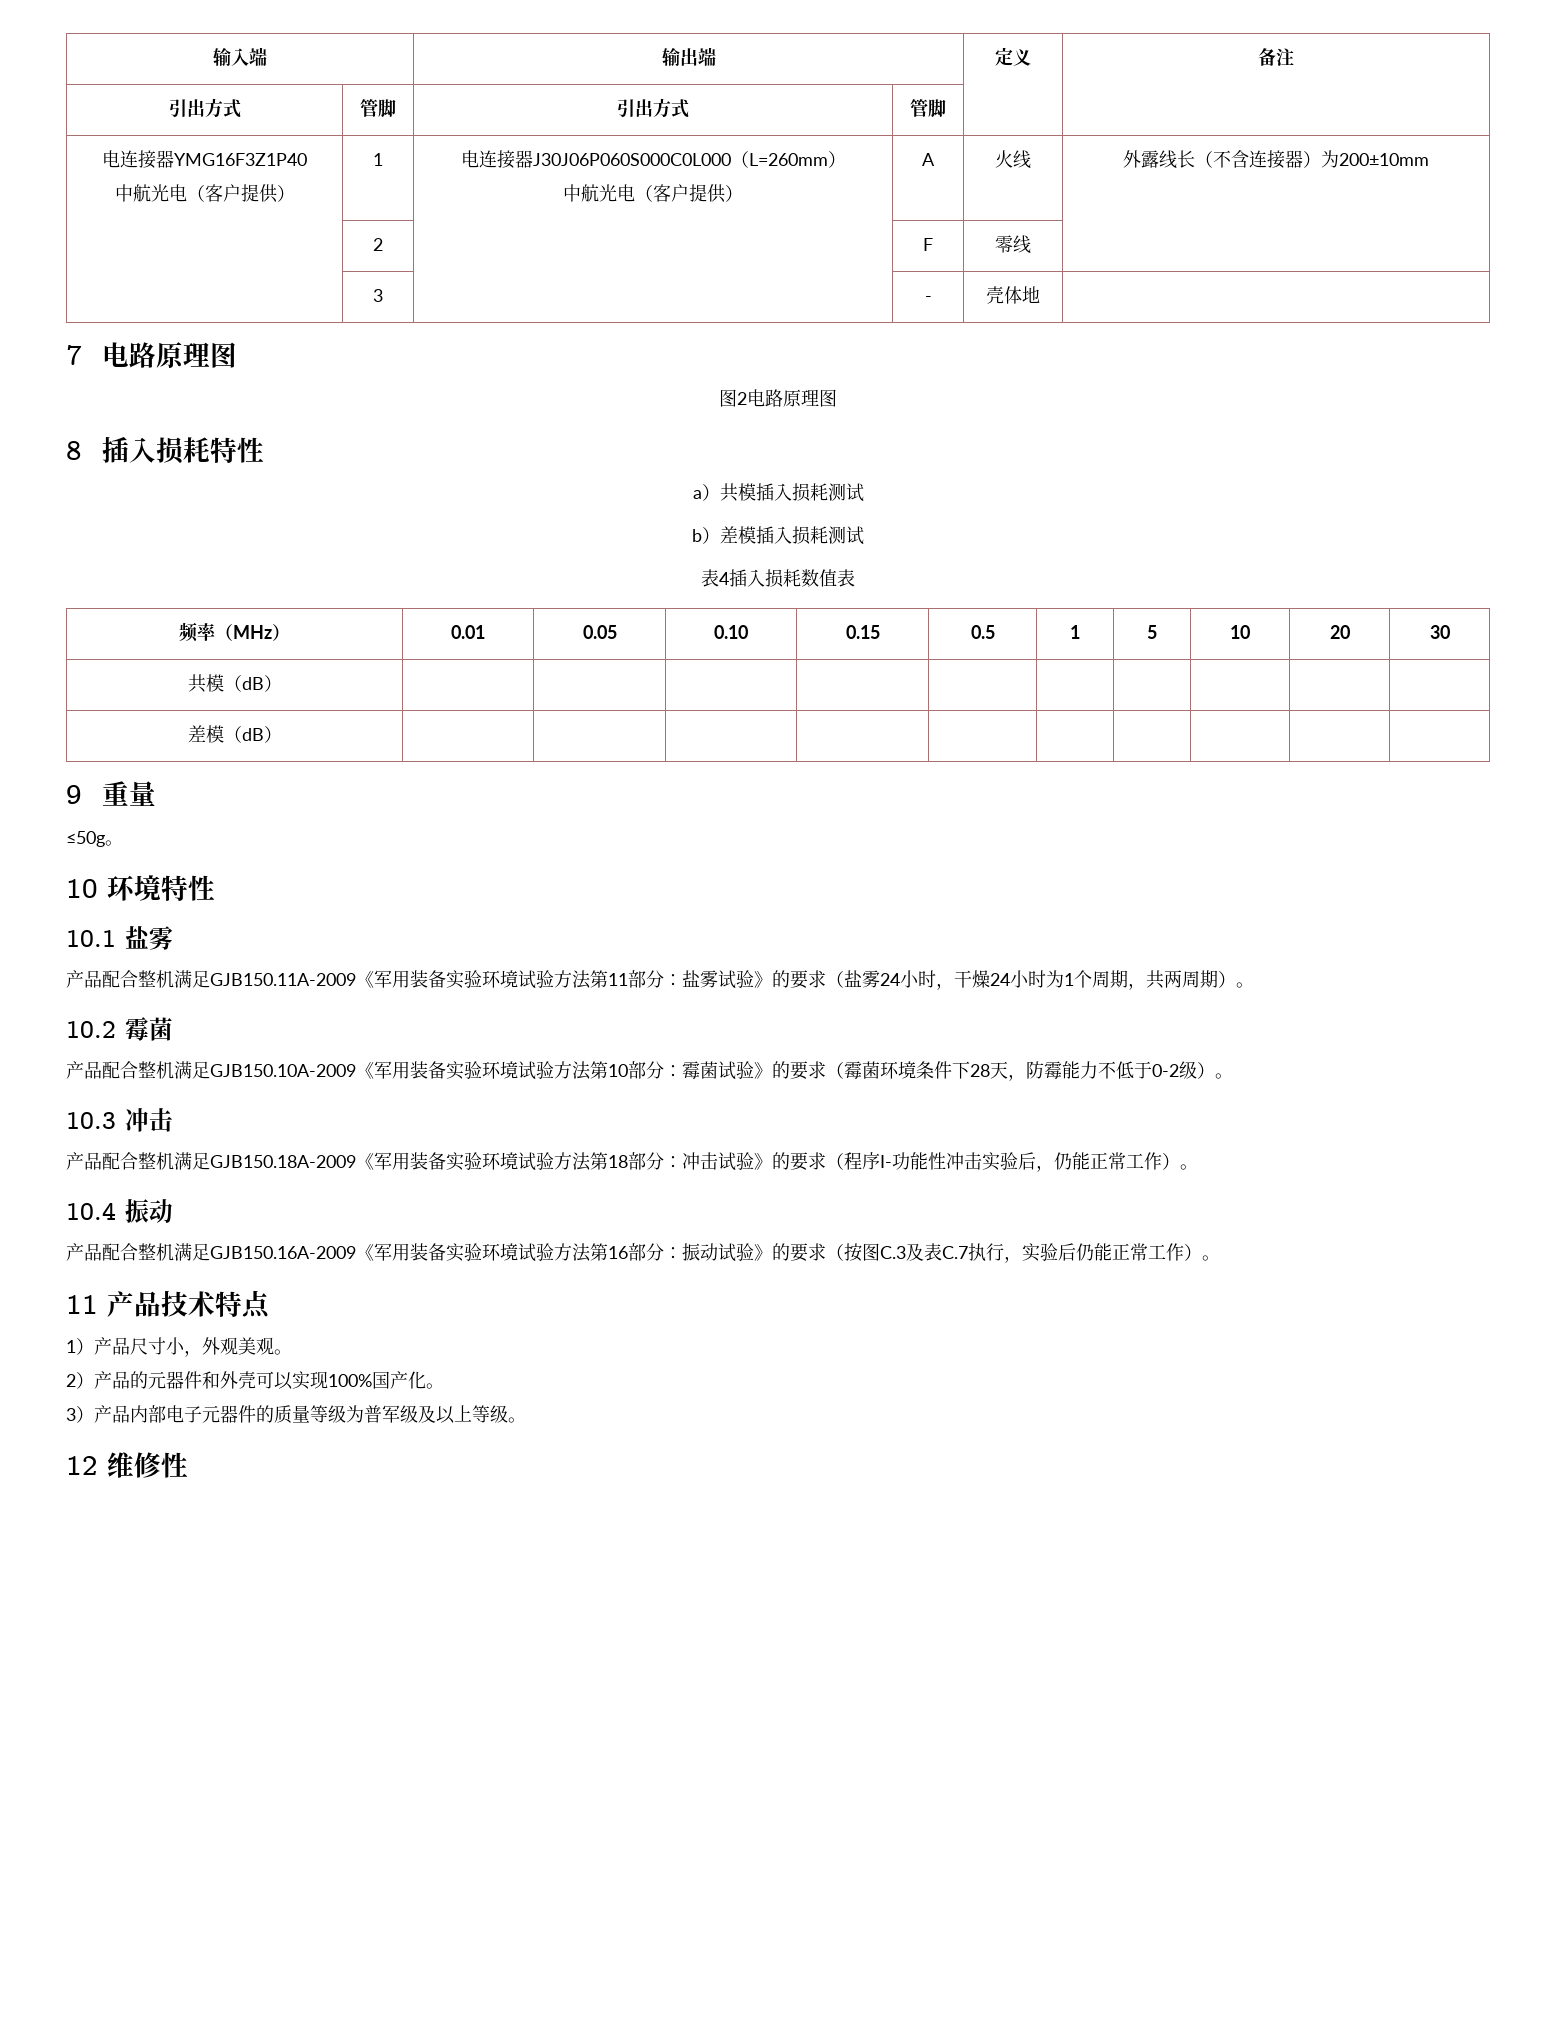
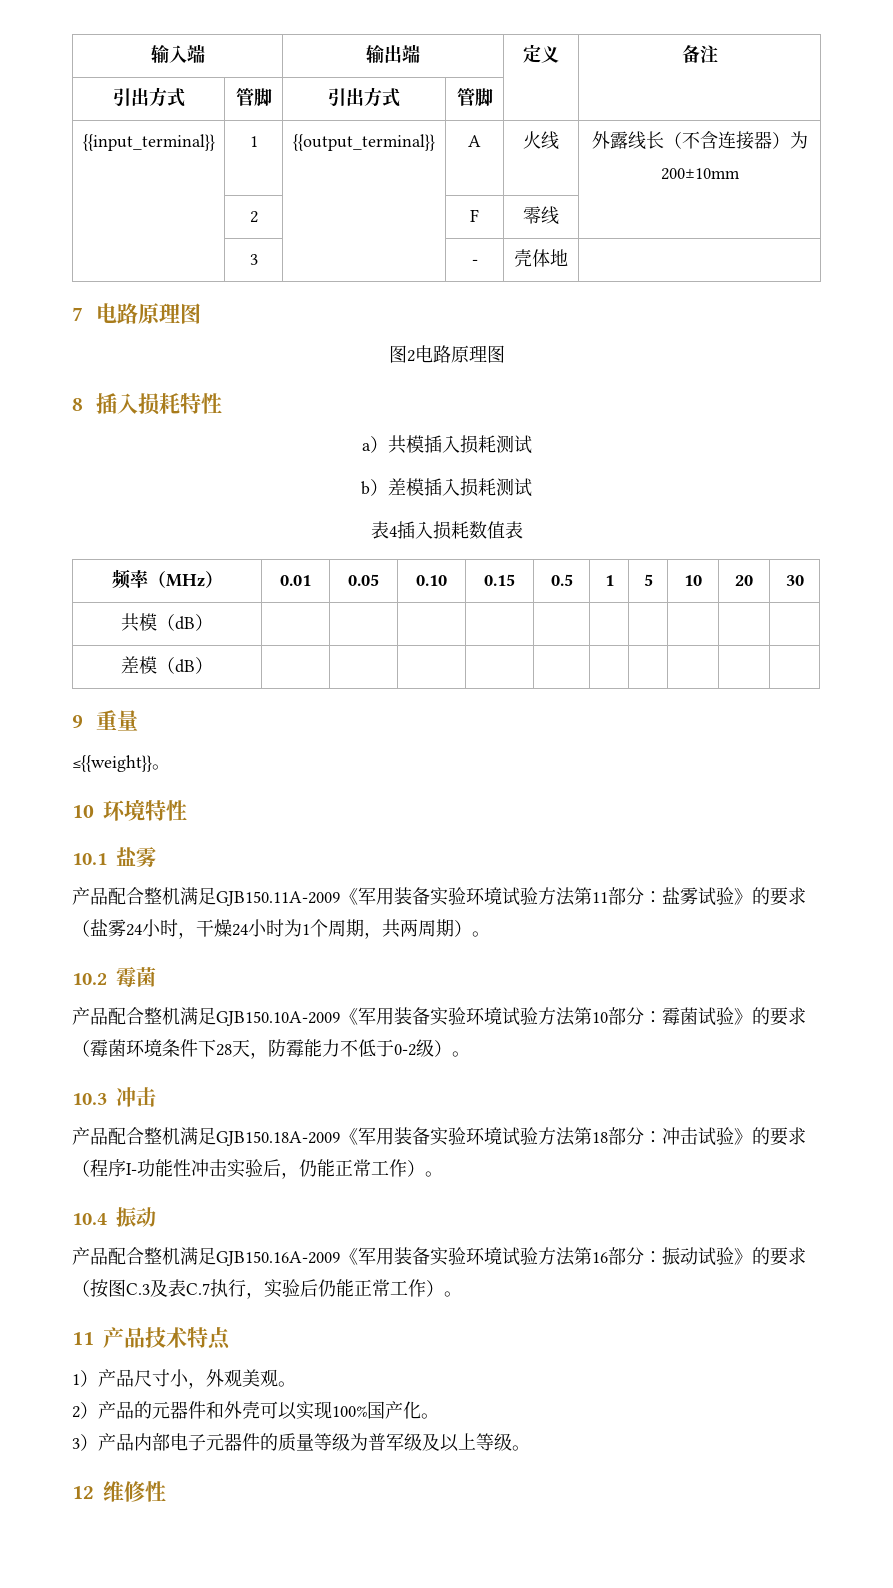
- 电连接器YMG16F3Z1P40
- 中航光电（客户提供） | 1 | 电连接器J30J06P060S000C0L000（L=260mm）
- 中航光电（客户提供） | A | 火线 | 外露线长（不含连接器）为200±10mm
+ {{input_terminal}} | 1 | {{output_terminal}} | A | 火线 | 外露线长（不含连接器）为200±10mm
- ≤50g。
+ ≤{{weight}}。

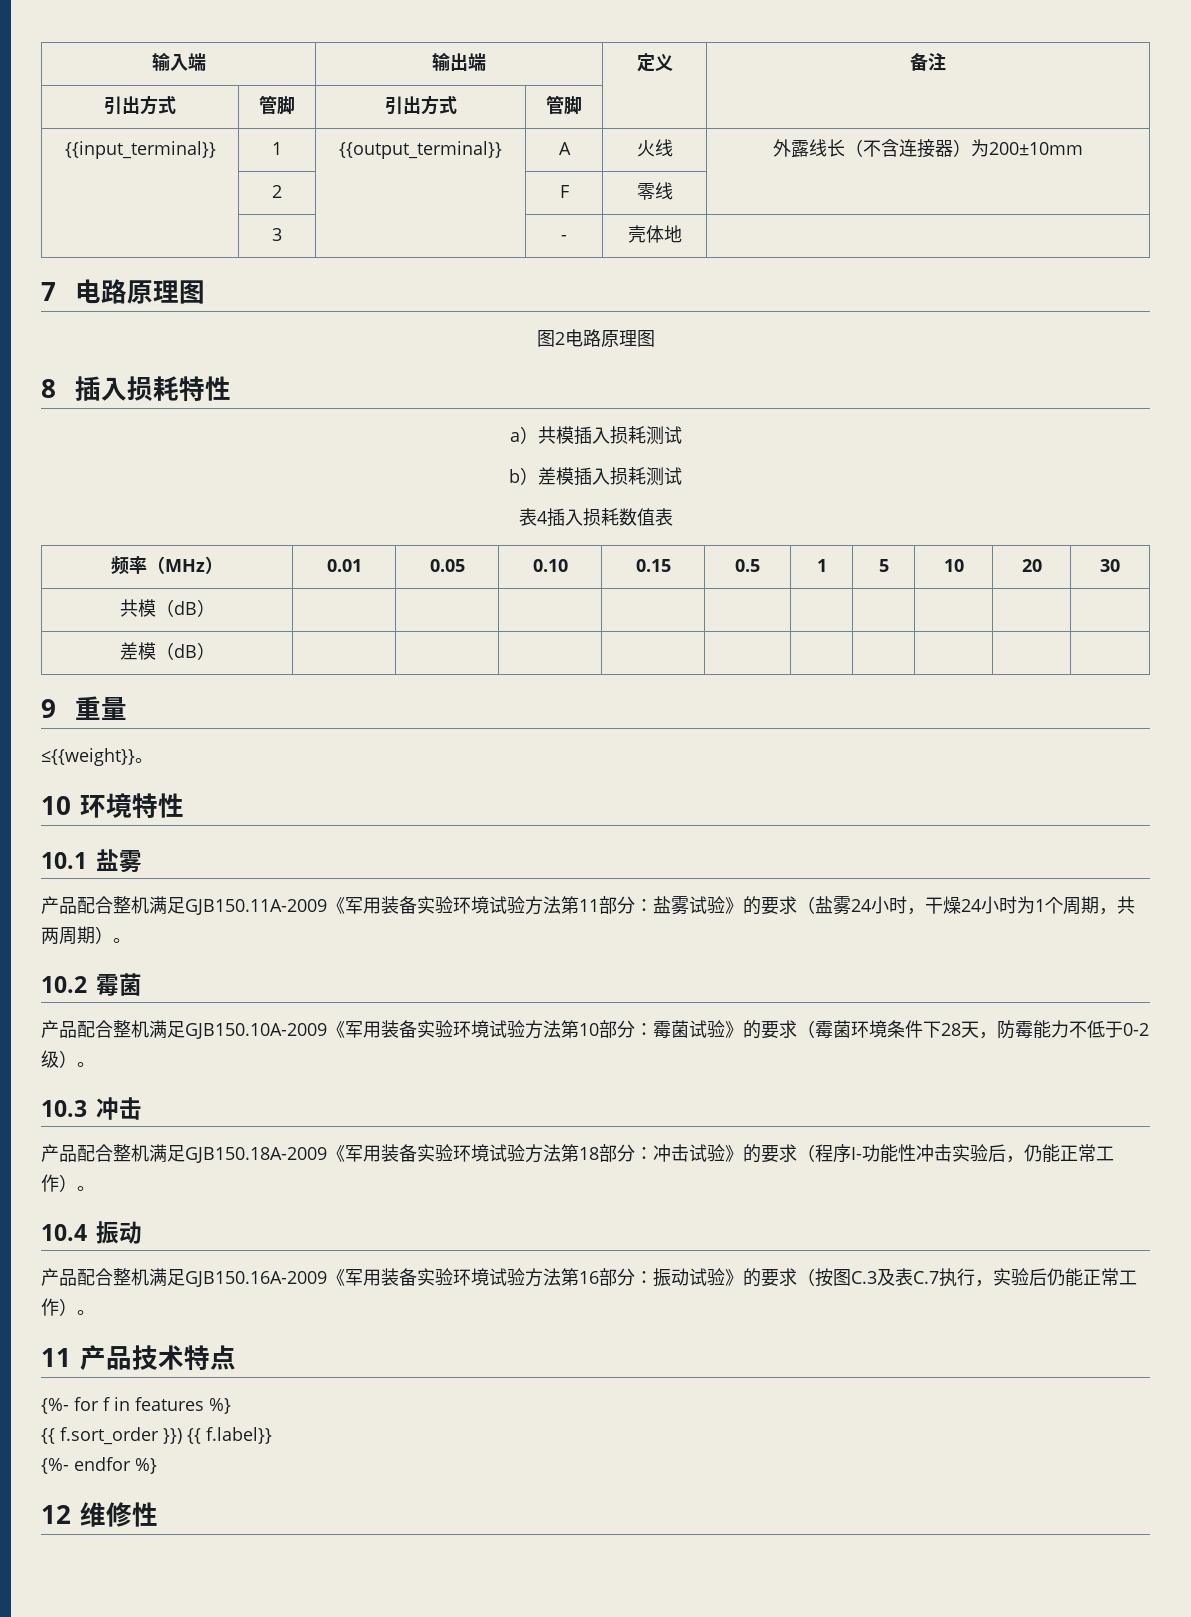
- 1）产品尺寸小，外观美观。
- 2）产品的元器件和外壳可以实现100%国产化。
- 3）产品内部电子元器件的质量等级为普军级及以上等级。
+ {%- for f in features %}
+ {{ f.sort_order }}) {{ f.label}}
+ {%- endfor %}

